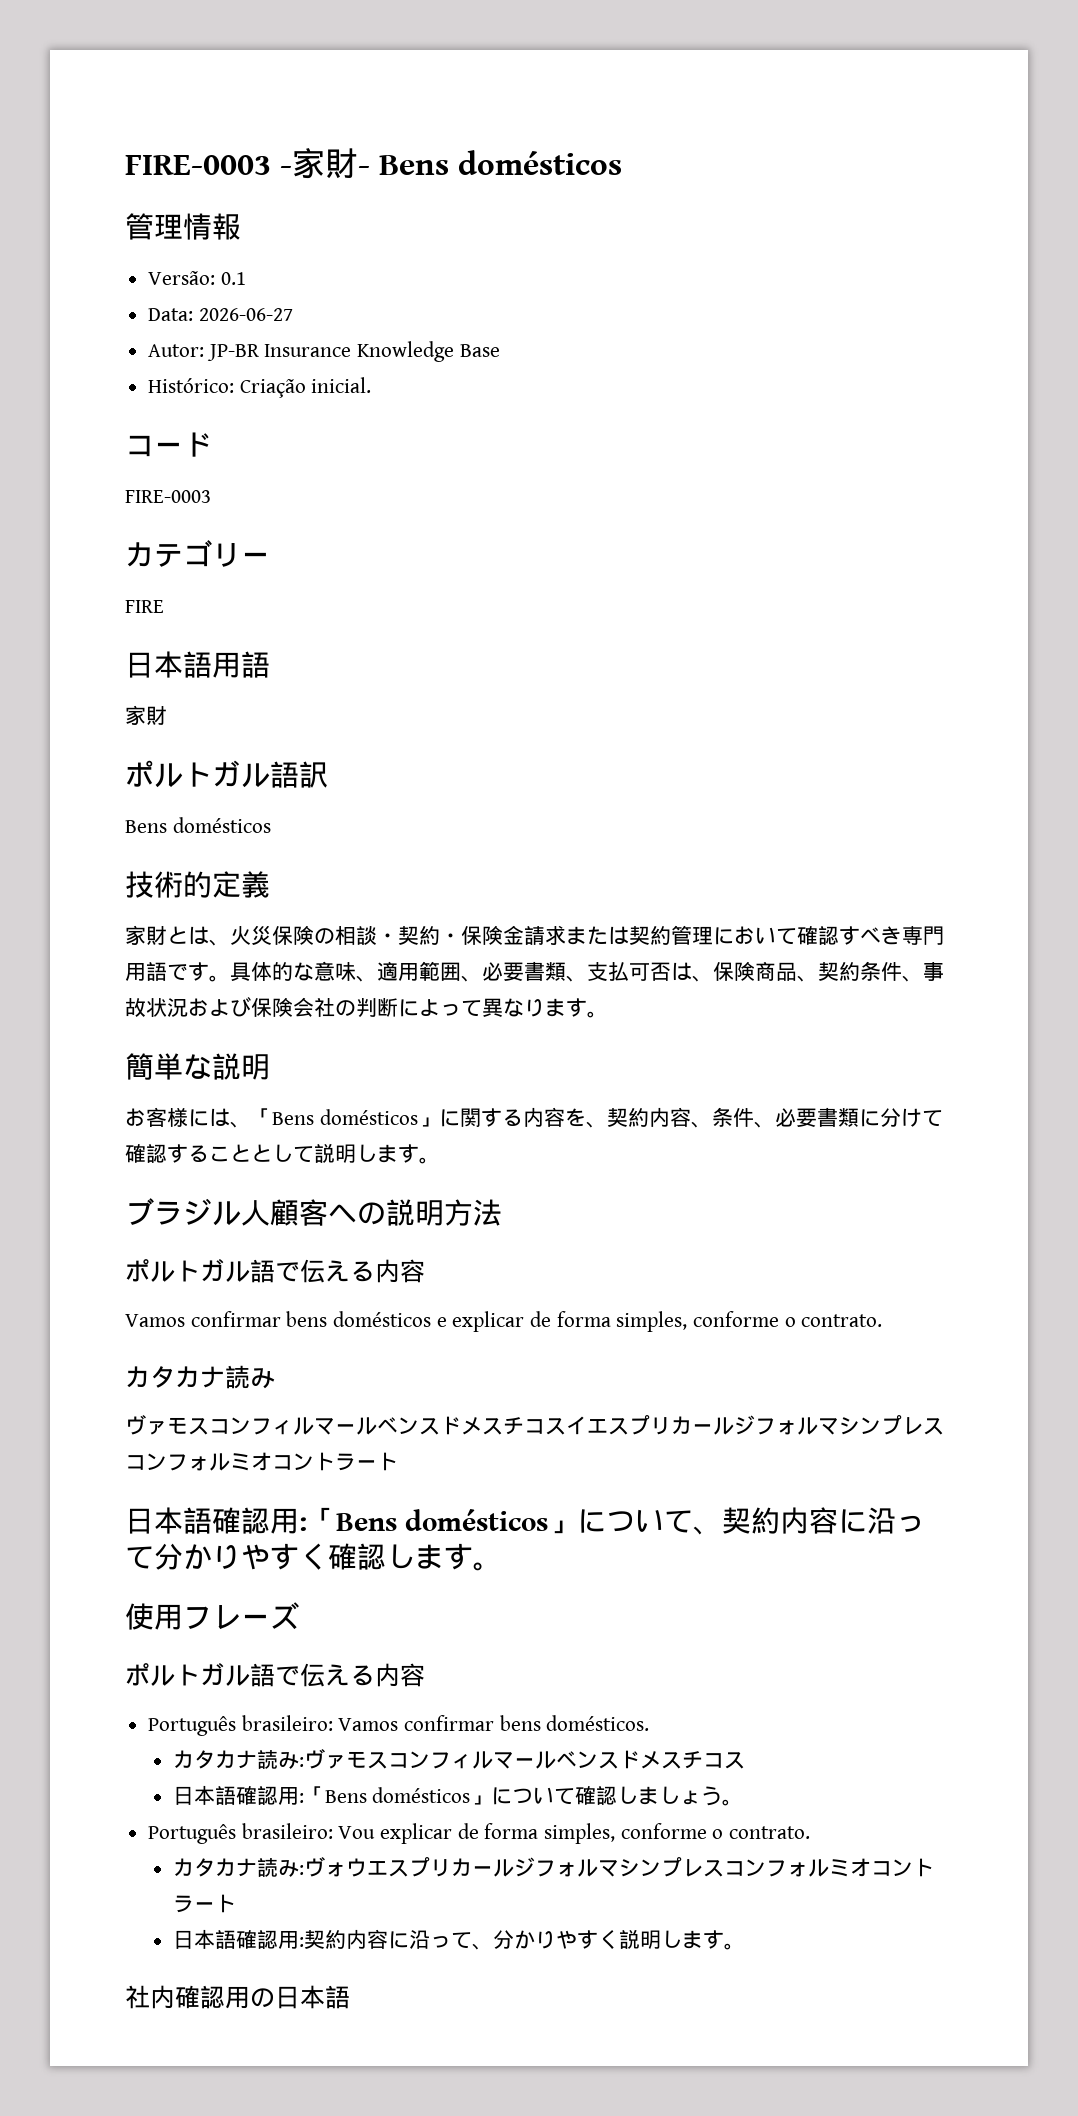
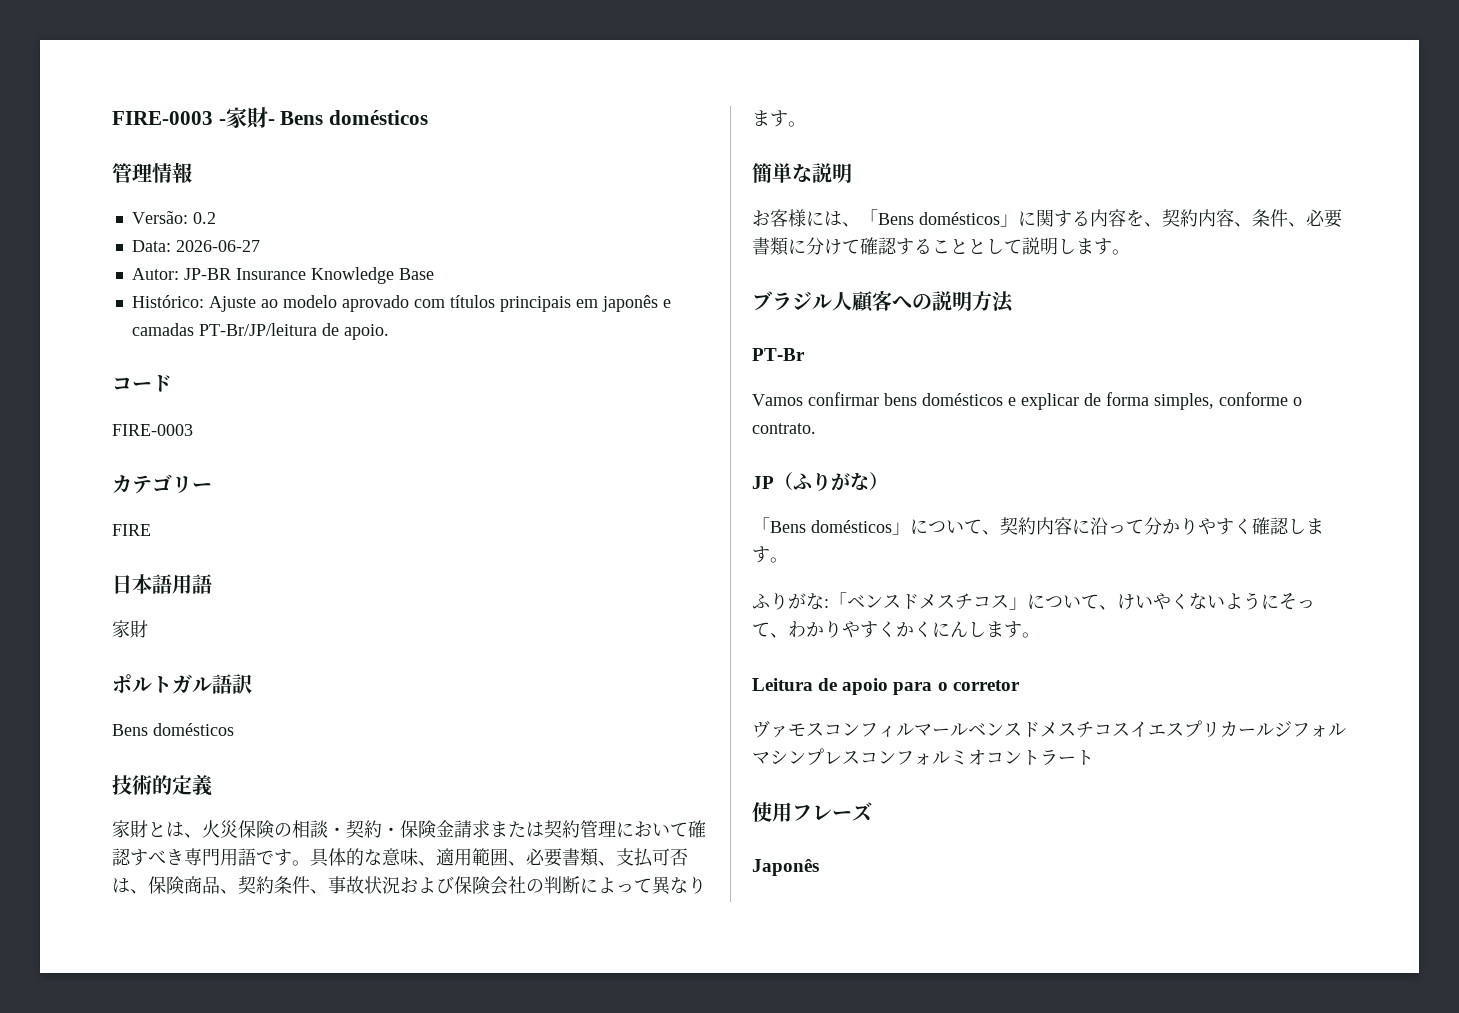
- Versão: 0.1
+ Versão: 0.2
- Histórico: Criação inicial.
+ Histórico: Ajuste ao modelo aprovado com títulos principais em japonês e camadas PT-Br/JP/leitura de apoio.
  ブラジル人顧客への説明方法
- ポルトガル語で伝える内容
+ PT-Br
  Vamos confirmar bens domésticos e explicar de forma simples, conforme o contrato.
- カタカナ読み
+ JP（ふりがな）
+ 「Bens domésticos」について、契約内容に沿って分かりやすく確認します。
+ ふりがな:「ベンスドメスチコス」について、けいやくないようにそって、わかりやすくかくにんします。
+ Leitura de apoio para o corretor
- 日本語確認用:「Bens domésticos」について、契約内容に沿って分かりやすく確認します。
  使用フレーズ
- ポルトガル語で伝える内容
- Português brasileiro: Vamos confirmar bens domésticos.
- カタカナ読み:ヴァモスコンフィルマールベンスドメスチコス
- 日本語確認用:「Bens domésticos」について確認しましょう。
- Português brasileiro: Vou explicar de forma simples, conforme o contrato.
- カタカナ読み:ヴォウエスプリカールジフォルマシンプレスコンフォルミオコントラート
- 日本語確認用:契約内容に沿って、分かりやすく説明します。
- 社内確認用の日本語
+ Japonês

